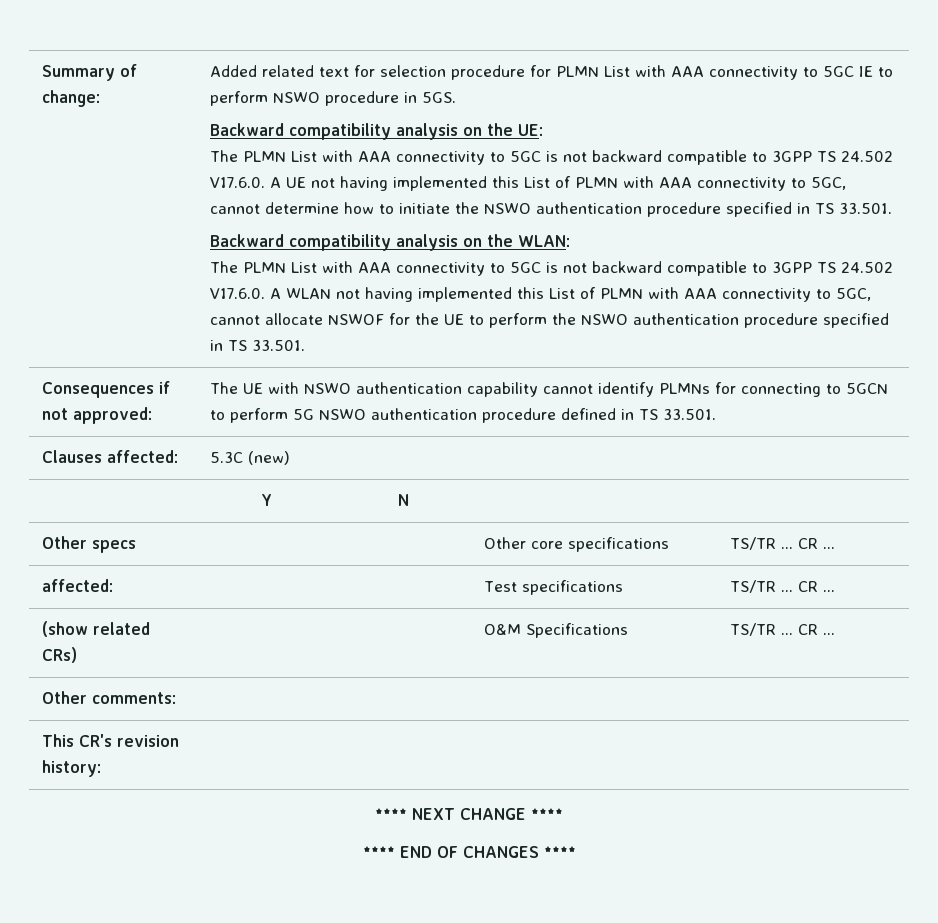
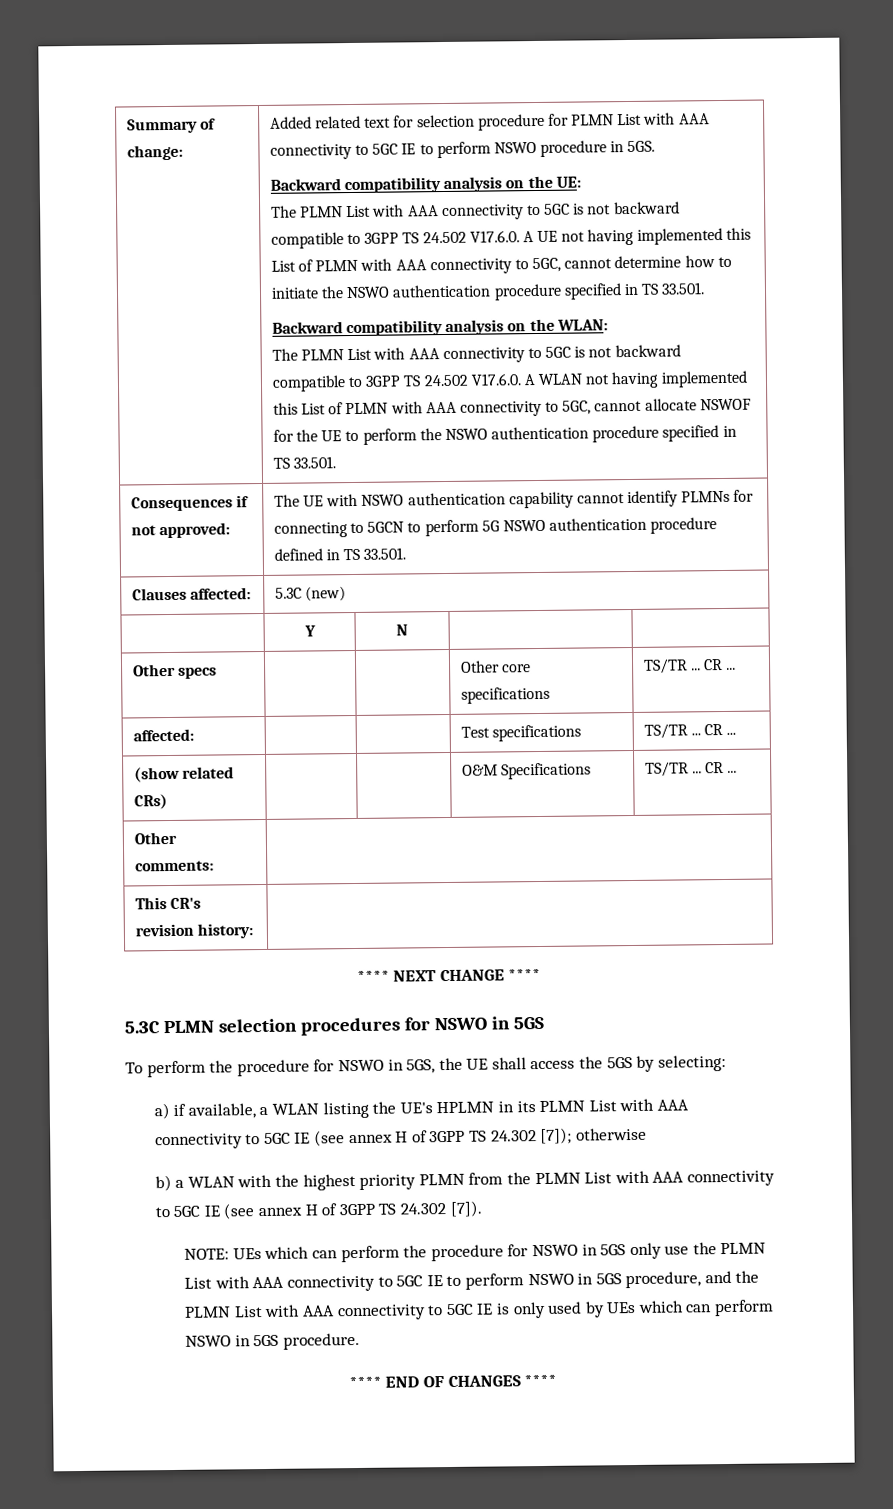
+ 5.3C PLMN selection procedures for NSWO in 5GS
+ To perform the procedure for NSWO in 5GS, the UE shall access the 5GS by selecting:
+ a) if available, a WLAN listing the UE's HPLMN in its PLMN List with AAA connectivity to 5GC IE (see annex H of 3GPP TS 24.302 [7]); otherwise
+ b) a WLAN with the highest priority PLMN from the PLMN List with AAA connectivity to 5GC IE (see annex H of 3GPP TS 24.302 [7]).
+ NOTE: UEs which can perform the procedure for NSWO in 5GS only use the PLMN List with AAA connectivity to 5GC IE to perform NSWO in 5GS procedure, and the PLMN List with AAA connectivity to 5GC IE is only used by UEs which can perform NSWO in 5GS procedure.

